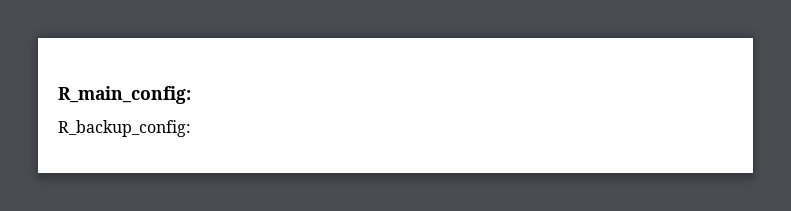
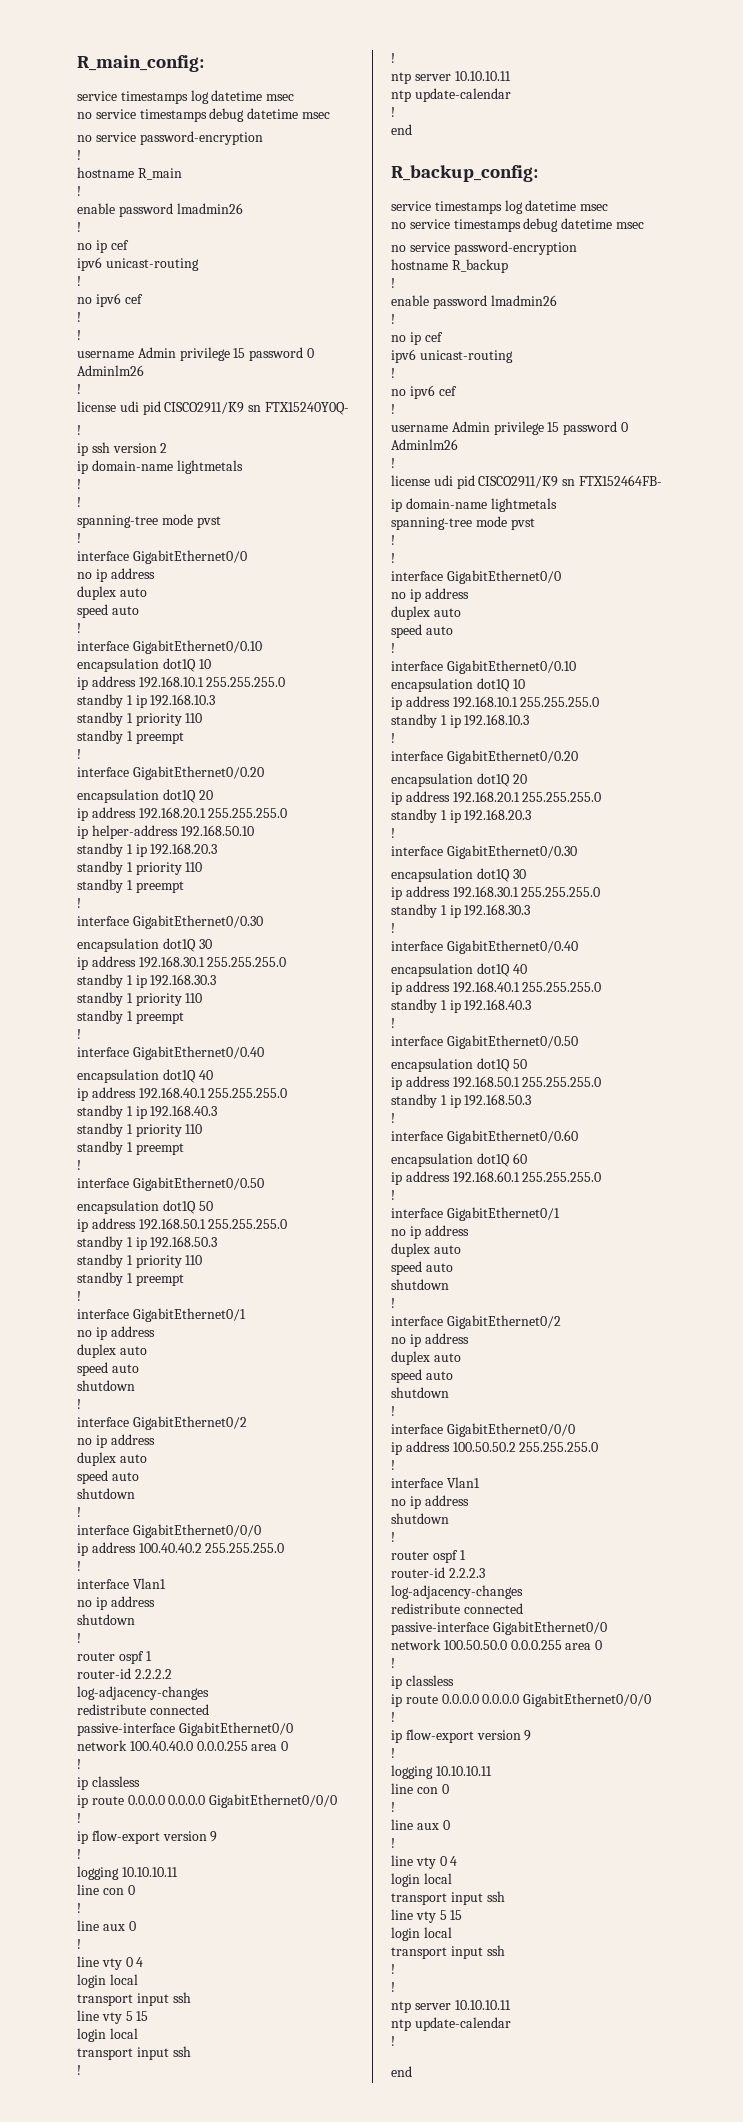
  R_main_config:
+ service timestamps log datetime msec
+ no service timestamps debug datetime msec
+ no service password-encryption
+ !
+ hostname R_main
+ !
+ enable password lmadmin26
+ !
+ no ip cef
+ ipv6 unicast-routing
+ !
+ no ipv6 cef
+ !
+ !
+ username Admin privilege 15 password 0 Adminlm26
+ !
+ license udi pid CISCO2911/K9 sn FTX15240Y0Q-
+ !
+ ip ssh version 2
+ ip domain-name lightmetals
+ !
+ !
+ spanning-tree mode pvst
+ !
+ interface GigabitEthernet0/0
+ no ip address
+ duplex auto
+ speed auto
+ !
+ interface GigabitEthernet0/0.10
+ encapsulation dot1Q 10
+ ip address 192.168.10.1 255.255.255.0
+ standby 1 ip 192.168.10.3
+ standby 1 priority 110
+ standby 1 preempt
+ !
+ interface GigabitEthernet0/0.20
+ encapsulation dot1Q 20
+ ip address 192.168.20.1 255.255.255.0
+ ip helper-address 192.168.50.10
+ standby 1 ip 192.168.20.3
+ standby 1 priority 110
+ standby 1 preempt
+ !
+ interface GigabitEthernet0/0.30
+ encapsulation dot1Q 30
+ ip address 192.168.30.1 255.255.255.0
+ standby 1 ip 192.168.30.3
+ standby 1 priority 110
+ standby 1 preempt
+ !
+ interface GigabitEthernet0/0.40
+ encapsulation dot1Q 40
+ ip address 192.168.40.1 255.255.255.0
+ standby 1 ip 192.168.40.3
+ standby 1 priority 110
+ standby 1 preempt
+ !
+ interface GigabitEthernet0/0.50
+ encapsulation dot1Q 50
+ ip address 192.168.50.1 255.255.255.0
+ standby 1 ip 192.168.50.3
+ standby 1 priority 110
+ standby 1 preempt
+ !
+ interface GigabitEthernet0/1
+ no ip address
+ duplex auto
+ speed auto
+ shutdown
+ !
+ interface GigabitEthernet0/2
+ no ip address
+ duplex auto
+ speed auto
+ shutdown
+ !
+ interface GigabitEthernet0/0/0
+ ip address 100.40.40.2 255.255.255.0
+ !
+ interface Vlan1
+ no ip address
+ shutdown
+ !
+ router ospf 1
+ router-id 2.2.2.2
+ log-adjacency-changes
+ redistribute connected
+ passive-interface GigabitEthernet0/0
+ network 100.40.40.0 0.0.0.255 area 0
+ !
+ ip classless
+ ip route 0.0.0.0 0.0.0.0 GigabitEthernet0/0/0
+ !
+ ip flow-export version 9
+ !
+ logging 10.10.10.11
+ line con 0
+ !
+ line aux 0
+ !
+ line vty 0 4
+ login local
+ transport input ssh
+ line vty 5 15
+ login local
+ transport input ssh
+ !
+ !
+ ntp server 10.10.10.11
+ ntp update-calendar
+ !
+ end
  R_backup_config:
+ service timestamps log datetime msec
+ no service timestamps debug datetime msec
+ no service password-encryption
+ hostname R_backup
+ !
+ enable password lmadmin26
+ !
+ no ip cef
+ ipv6 unicast-routing
+ !
+ no ipv6 cef
+ !
+ username Admin privilege 15 password 0 Adminlm26
+ !
+ license udi pid CISCO2911/K9 sn FTX152464FB-
+ ip domain-name lightmetals
+ spanning-tree mode pvst
+ !
+ !
+ interface GigabitEthernet0/0
+ no ip address
+ duplex auto
+ speed auto
+ !
+ interface GigabitEthernet0/0.10
+ encapsulation dot1Q 10
+ ip address 192.168.10.1 255.255.255.0
+ standby 1 ip 192.168.10.3
+ !
+ interface GigabitEthernet0/0.20
+ encapsulation dot1Q 20
+ ip address 192.168.20.1 255.255.255.0
+ standby 1 ip 192.168.20.3
+ !
+ interface GigabitEthernet0/0.30
+ encapsulation dot1Q 30
+ ip address 192.168.30.1 255.255.255.0
+ standby 1 ip 192.168.30.3
+ !
+ interface GigabitEthernet0/0.40
+ encapsulation dot1Q 40
+ ip address 192.168.40.1 255.255.255.0
+ standby 1 ip 192.168.40.3
+ !
+ interface GigabitEthernet0/0.50
+ encapsulation dot1Q 50
+ ip address 192.168.50.1 255.255.255.0
+ standby 1 ip 192.168.50.3
+ !
+ interface GigabitEthernet0/0.60
+ encapsulation dot1Q 60
+ ip address 192.168.60.1 255.255.255.0
+ !
+ interface GigabitEthernet0/1
+ no ip address
+ duplex auto
+ speed auto
+ shutdown
+ !
+ interface GigabitEthernet0/2
+ no ip address
+ duplex auto
+ speed auto
+ shutdown
+ !
+ interface GigabitEthernet0/0/0
+ ip address 100.50.50.2 255.255.255.0
+ !
+ interface Vlan1
+ no ip address
+ shutdown
+ !
+ router ospf 1
+ router-id 2.2.2.3
+ log-adjacency-changes
+ redistribute connected
+ passive-interface GigabitEthernet0/0
+ network 100.50.50.0 0.0.0.255 area 0
+ !
+ ip classless
+ ip route 0.0.0.0 0.0.0.0 GigabitEthernet0/0/0
+ !
+ ip flow-export version 9
+ !
+ logging 10.10.10.11
+ line con 0
+ !
+ line aux 0
+ !
+ line vty 0 4
+ login local
+ transport input ssh
+ line vty 5 15
+ login local
+ transport input ssh
+ !
+ !
+ ntp server 10.10.10.11
+ ntp update-calendar
+ !
+ end

